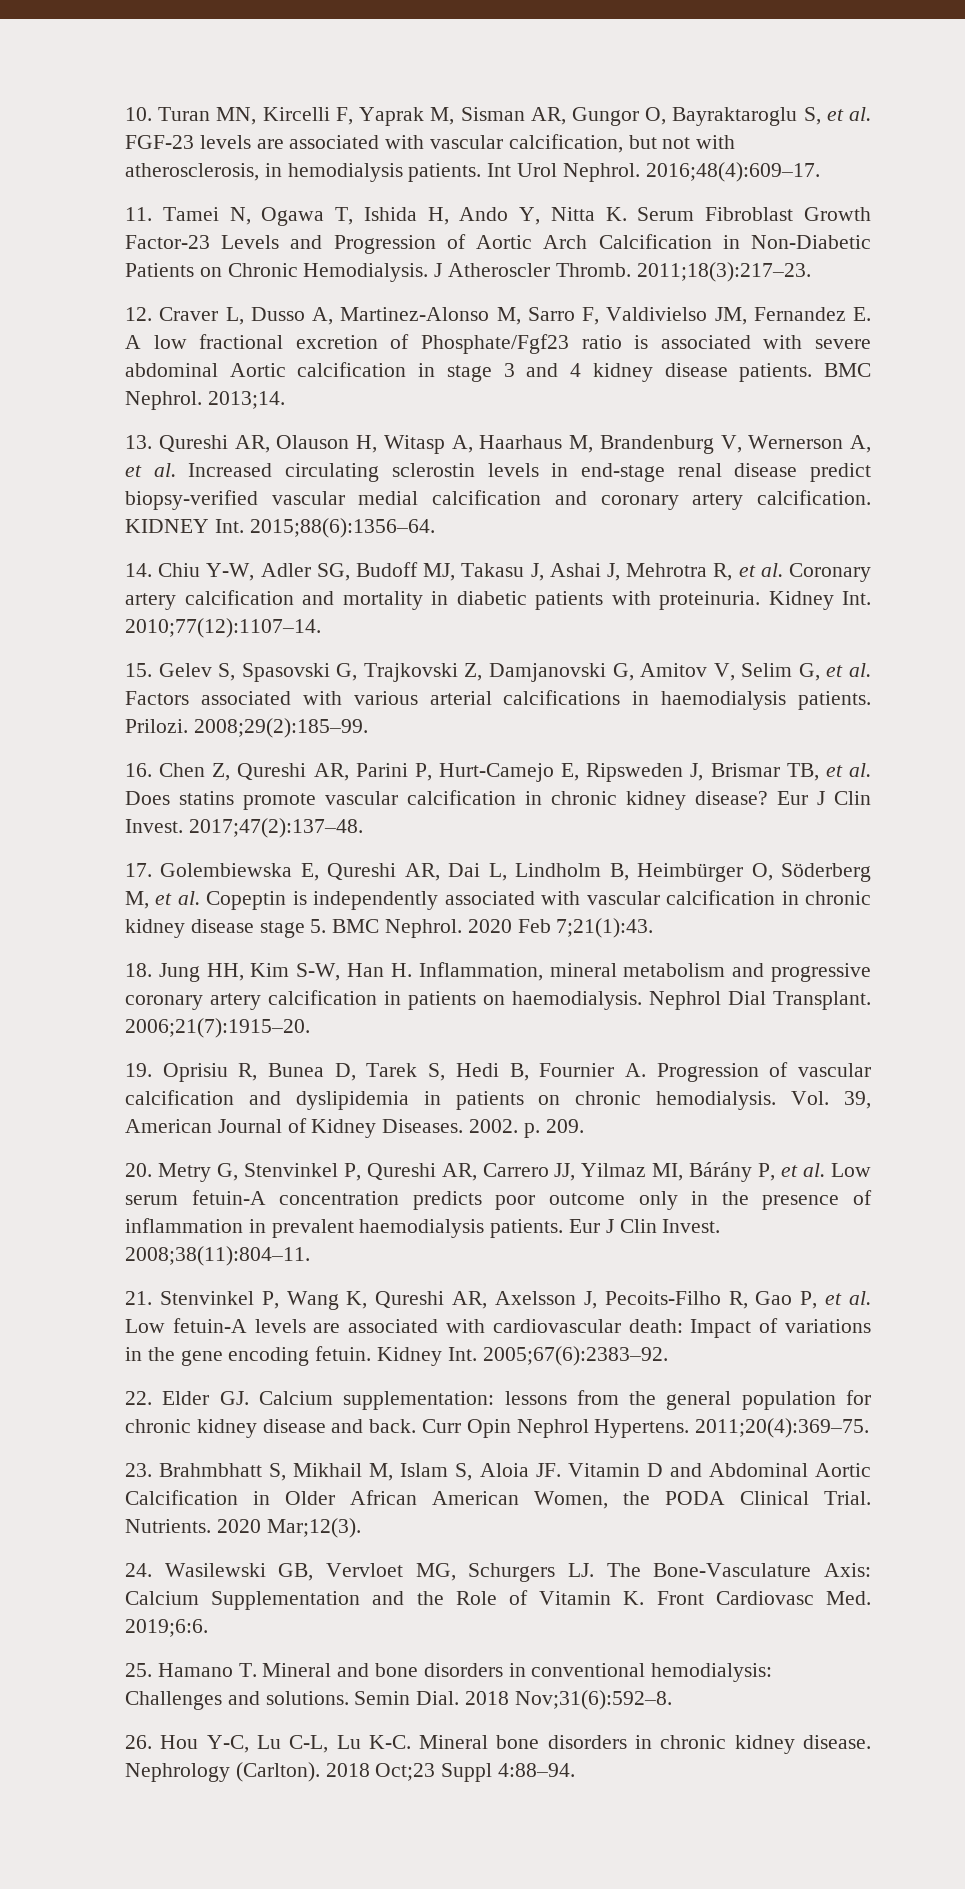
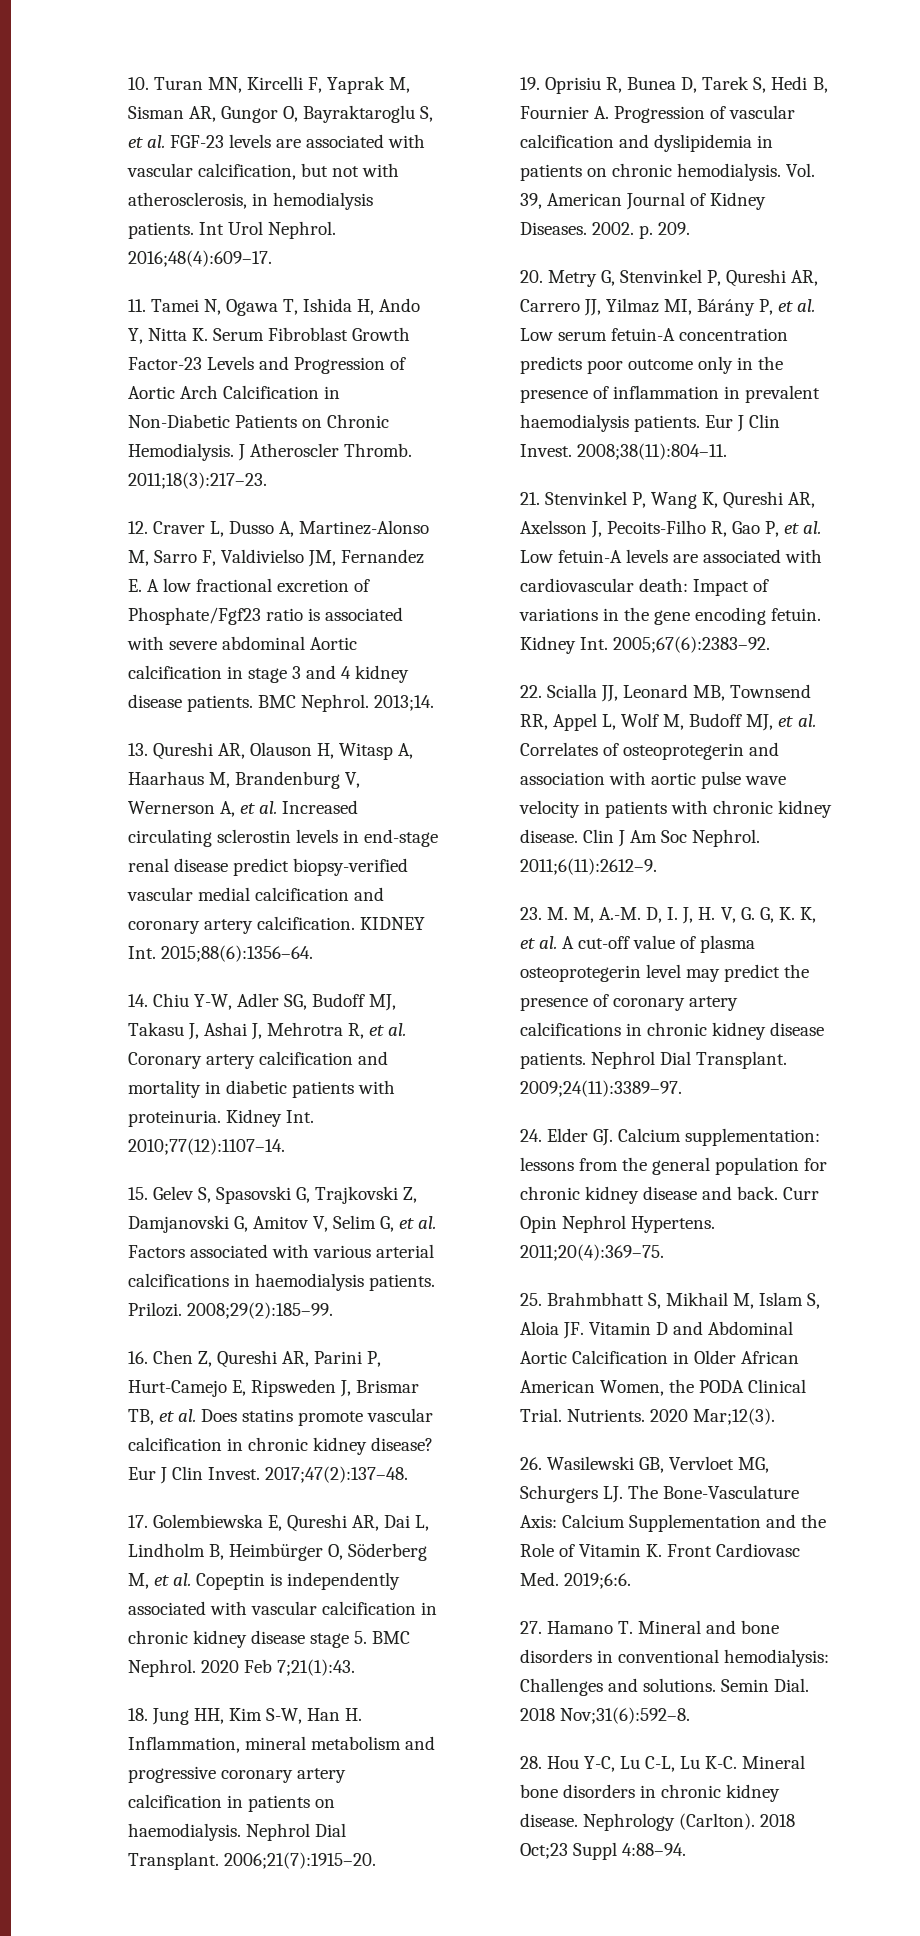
- 22. Elder GJ. Calcium supplementation: lessons from the general population for chronic kidney disease and back.
+ 22. Scialla JJ, Leonard MB, Townsend RR, Appel L, Wolf M, Budoff MJ, et al. Correlates of osteoprotegerin and association with aortic pulse wave velocity in patients with chronic kidney disease. Clin J Am Soc Nephrol. 2011;6(11):2612–9.
+ 23. M. M, A.-M. D, I. J, H. V, G. G, K. K, et al. A cut-off value of plasma osteoprotegerin level may predict the presence of coronary artery calcifications in chronic kidney disease patients. Nephrol Dial Transplant. 2009;24(11):3389–97.
+ 24. Elder GJ. Calcium supplementation: lessons from the general population for chronic kidney disease and back.
- 23. Brahmbhatt S, Mikhail M, Islam S, Aloia JF. Vitamin D and Abdominal Aortic Calcification in Older African American Women, the PODA Clinical Trial.
+ 25. Brahmbhatt S, Mikhail M, Islam S, Aloia JF. Vitamin D and Abdominal Aortic Calcification in Older African American Women, the PODA Clinical Trial.
- 24. Wasilewski GB, Vervloet MG, Schurgers LJ. The Bone-Vasculature Axis: Calcium Supplementation and the Role of Vitamin K. Front Cardiovasc Med. 2019;6:6.
+ 26. Wasilewski GB, Vervloet MG, Schurgers LJ. The Bone-Vasculature Axis: Calcium Supplementation and the Role of Vitamin K. Front Cardiovasc Med. 2019;6:6.
- 25. Hamano T. Mineral and bone disorders in conventional hemodialysis: Challenges and solutions.
+ 27. Hamano T. Mineral and bone disorders in conventional hemodialysis: Challenges and solutions.
- 26. Hou Y-C, Lu C-L, Lu K-C. Mineral bone disorders in chronic kidney disease.
+ 28. Hou Y-C, Lu C-L, Lu K-C. Mineral bone disorders in chronic kidney disease.

